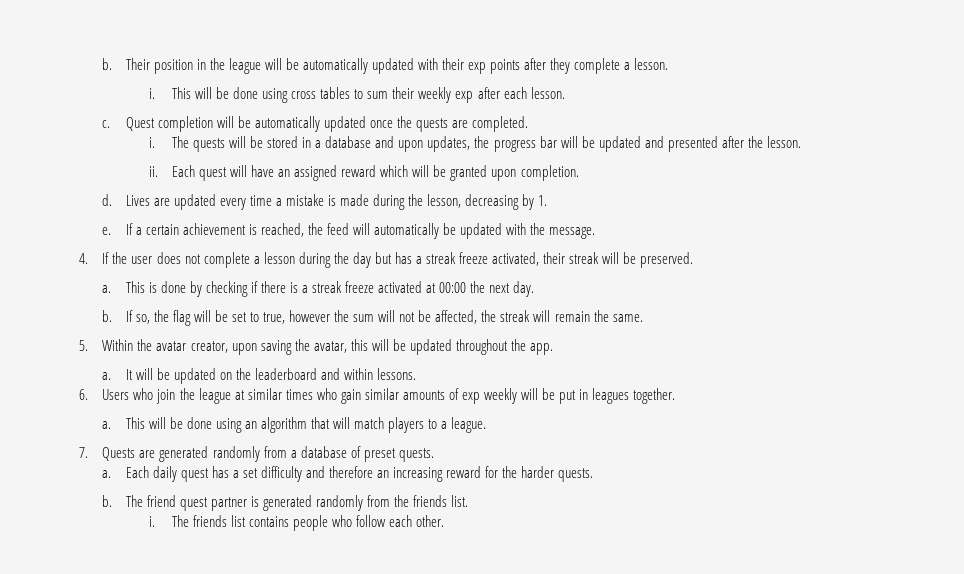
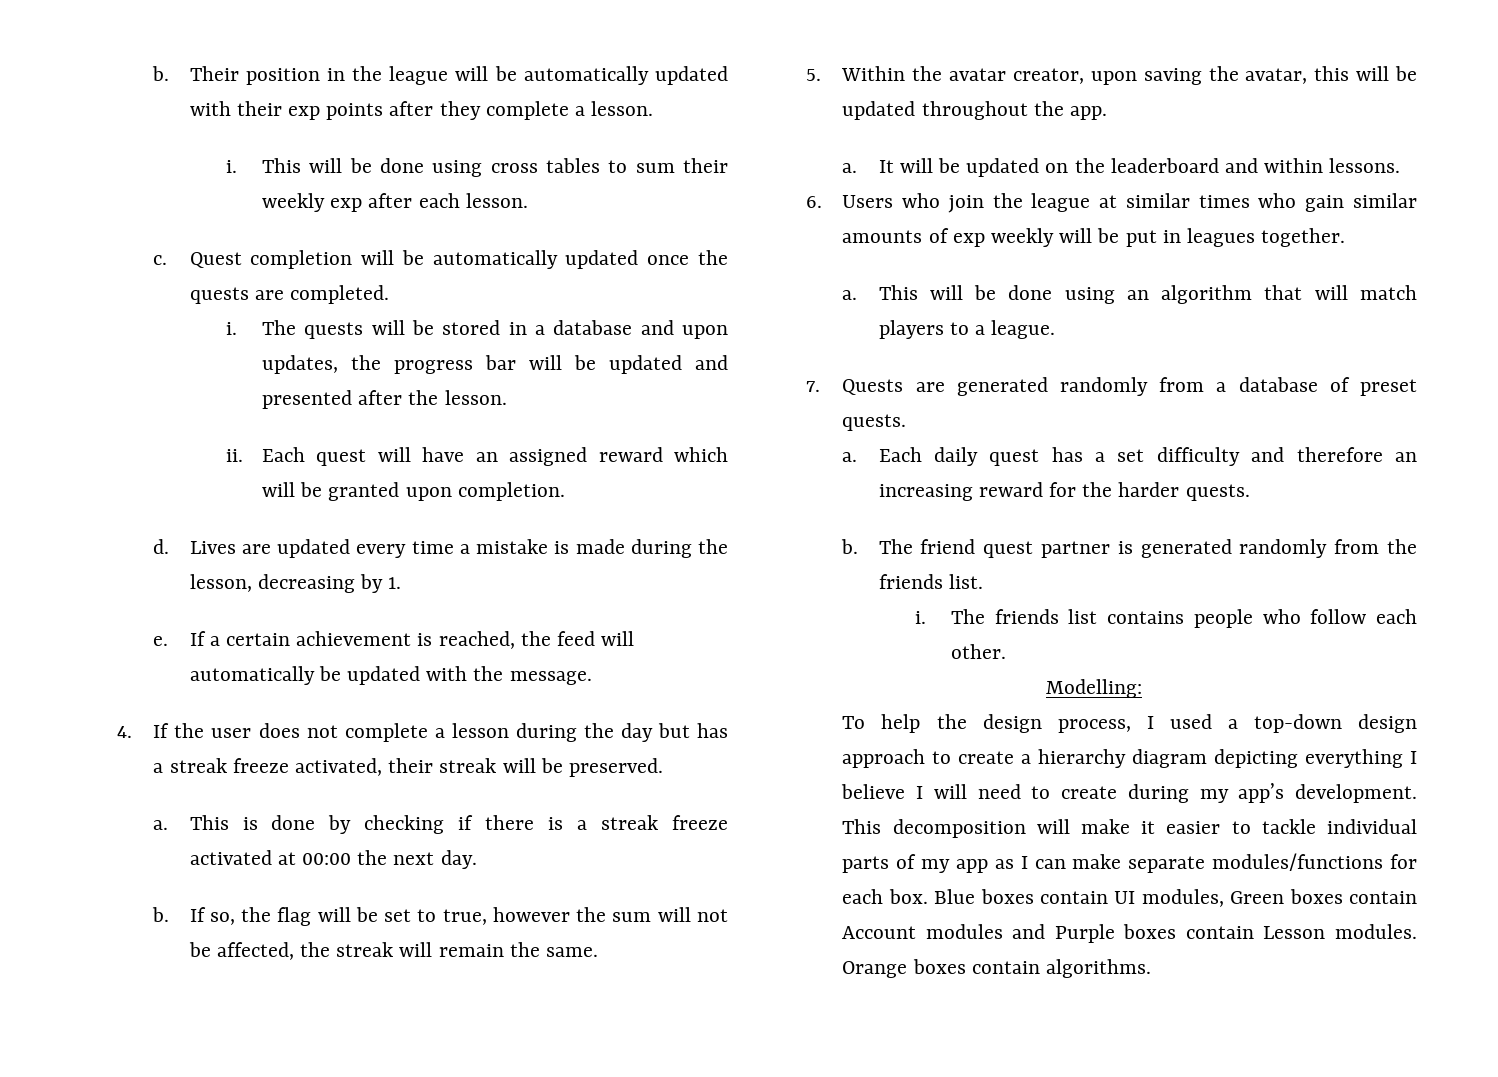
+ Modelling:
+ To help the design process, I used a top-down design approach to create a hierarchy diagram depicting everything I believe I will need to create during my app’s development. This decomposition will make it easier to tackle individual parts of my app as I can make separate modules/functions for each box. Blue boxes contain UI modules, Green boxes contain Account modules and Purple boxes contain Lesson modules. Orange boxes contain algorithms.

